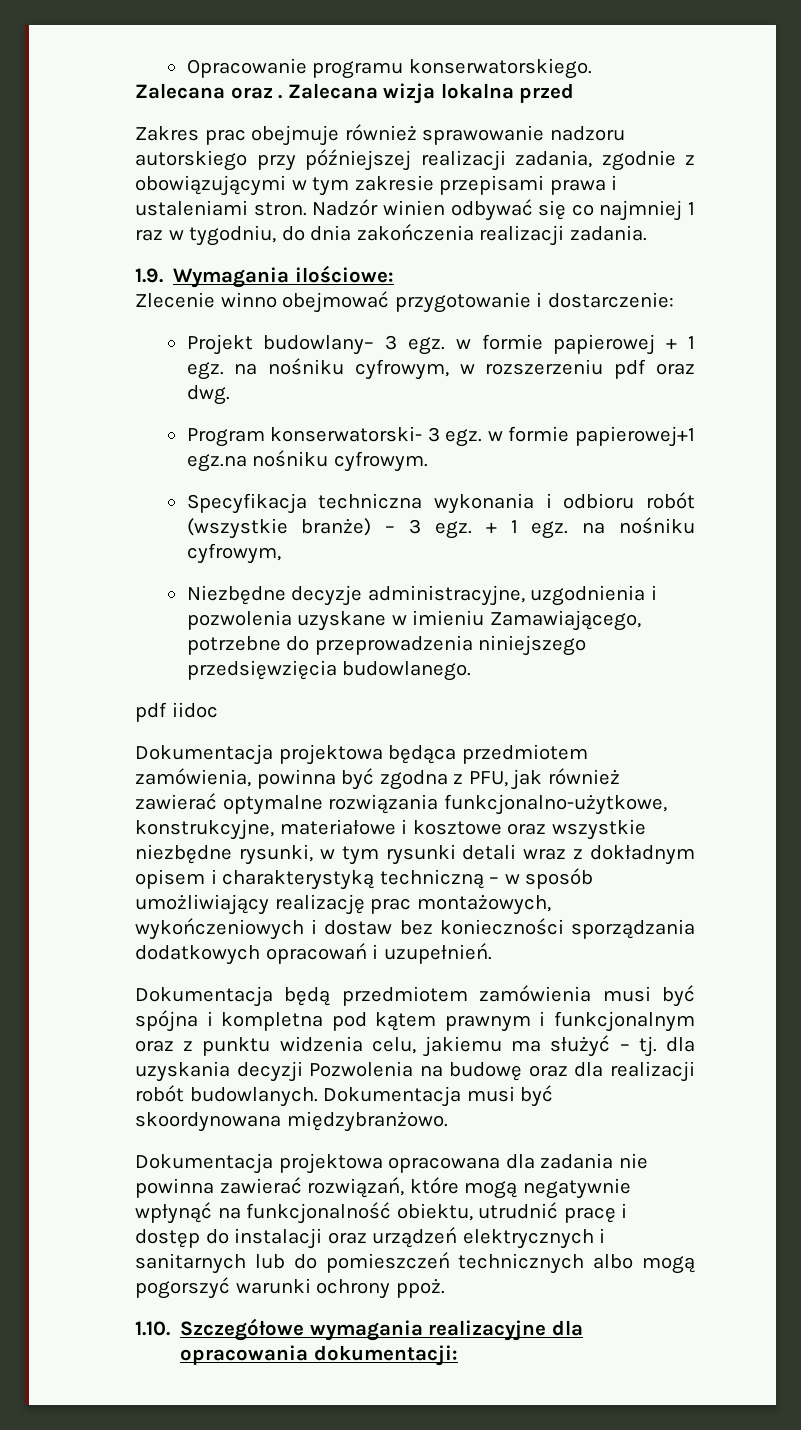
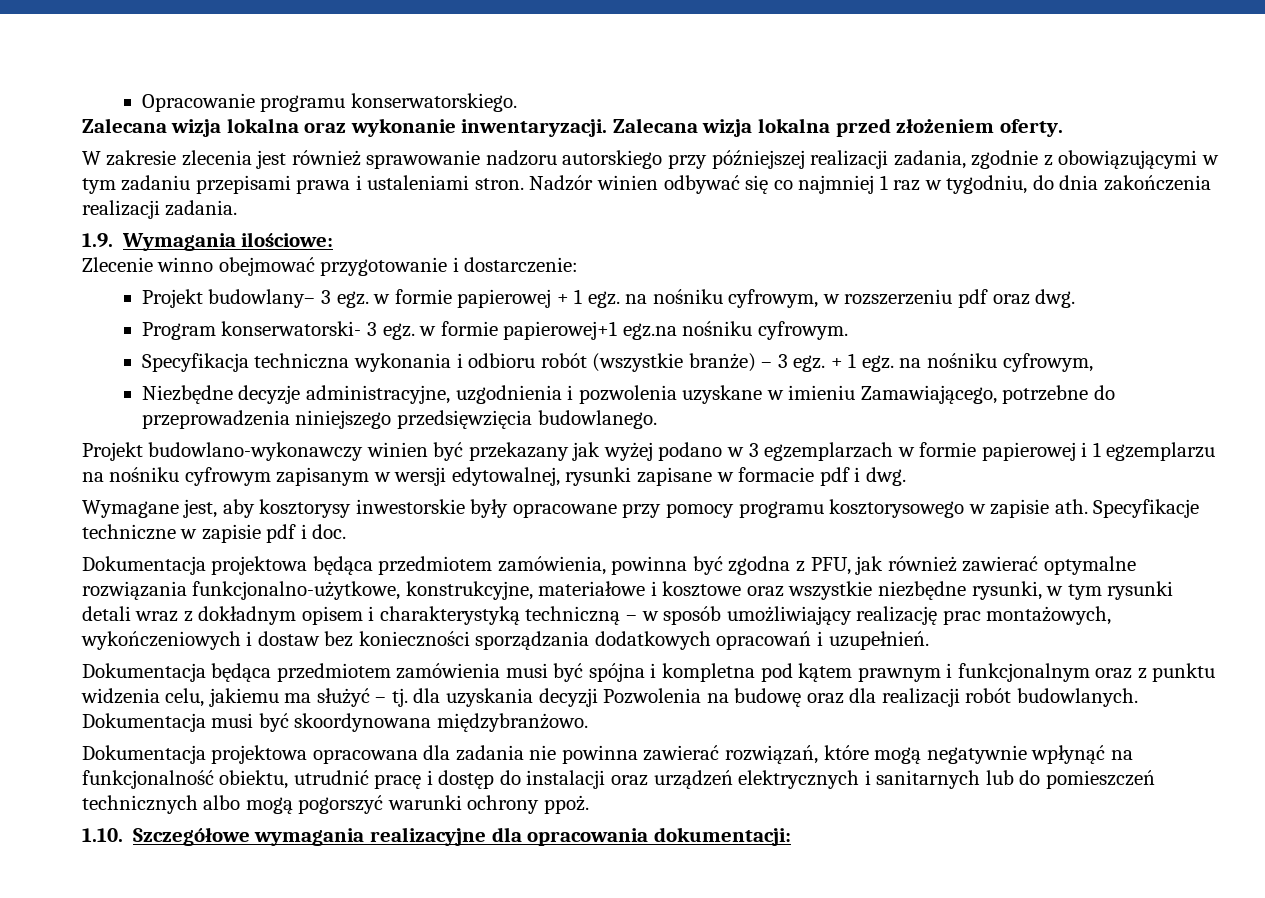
- Zalecana oraz .
+ Zalecana wizja lokalna oraz wykonanie inwentaryzacji.
- Zalecana wizja lokalna przed
- Zakres prac obejmuje również sprawowanie nadzoru autorskiego przy późniejszej realizacji zadania, zgodnie z obowiązującymi w tym zakresie przepisami prawa i ustaleniami stron.
+ Zalecana wizja lokalna przed złożeniem oferty.
+ W zakresie zlecenia jest również sprawowanie nadzoru autorskiego przy późniejszej realizacji zadania, zgodnie z obowiązującymi w tym zadaniu przepisami prawa i ustaleniami stron.
- pdf iidoc
+ Projekt budowlano-wykonawczy winien być przekazany jak wyżej podano w 3 egzemplarzach w formie papierowej i 1 egzemplarzu na nośniku cyfrowym zapisanym w wersji edytowalnej, rysunki zapisane w formacie pdf i dwg.
+ Wymagane jest, aby kosztorysy inwestorskie były opracowane przy pomocy programu kosztorysowego w zapisie ath. Specyfikacje techniczne w zapisie pdf i doc.
- Dokumentacja będą przedmiotem zamówienia musi być spójna i kompletna pod kątem prawnym i funkcjonalnym oraz z punktu widzenia celu, jakiemu ma służyć – tj. dla uzyskania decyzji Pozwolenia na budowę oraz dla realizacji robót budowlanych.
+ Dokumentacja będąca przedmiotem zamówienia musi być spójna i kompletna pod kątem prawnym i funkcjonalnym oraz z punktu widzenia celu, jakiemu ma służyć – tj. dla uzyskania decyzji Pozwolenia na budowę oraz dla realizacji robót budowlanych.

